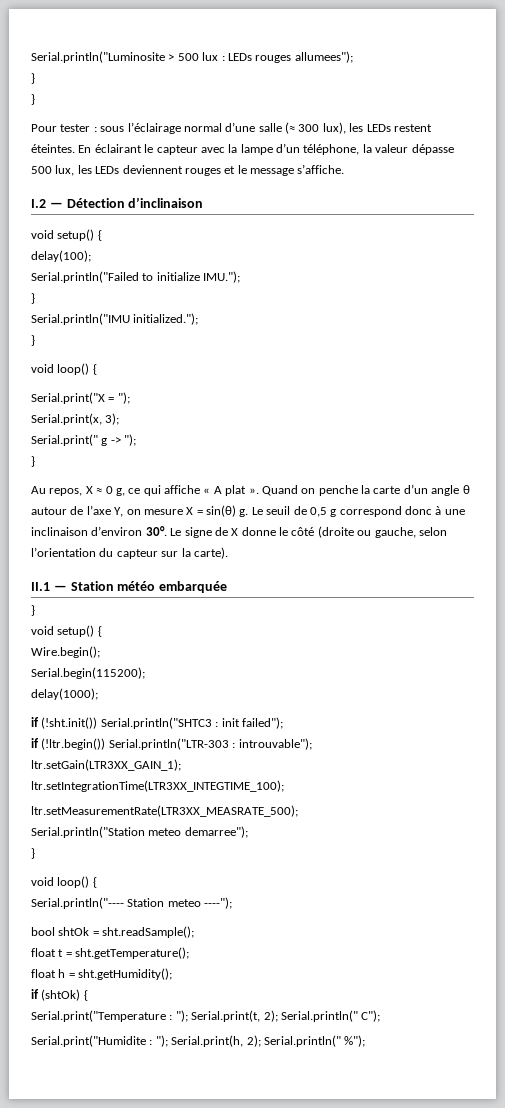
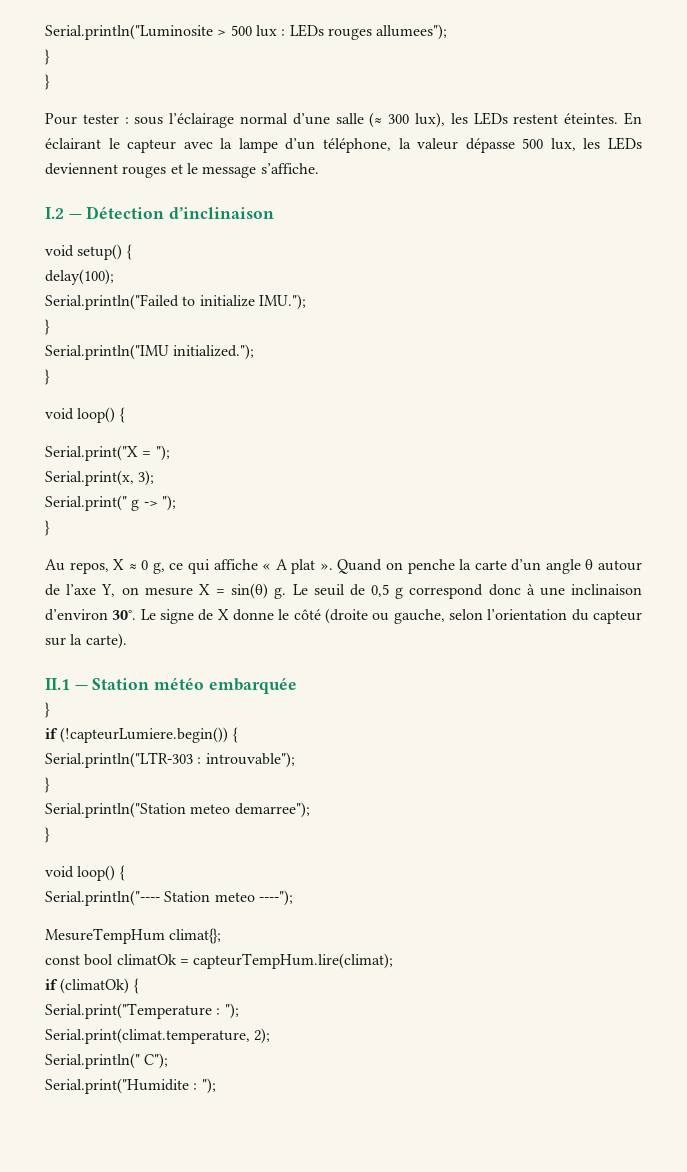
  II.1 — Station météo embarquée
  }
- void setup() {
- Wire.begin();
- Serial.begin(115200);
- delay(1000);
- if (!sht.init()) Serial.println("SHTC3 : init failed");
- if (!ltr.begin()) Serial.println("LTR-303 : introuvable");
- ltr.setGain(LTR3XX_GAIN_1);
- ltr.setIntegrationTime(LTR3XX_INTEGTIME_100);
- ltr.setMeasurementRate(LTR3XX_MEASRATE_500);
+ if (!capteurLumiere.begin()) {
+ Serial.println("LTR-303 : introuvable");
+ }
- bool shtOk = sht.readSample();
- float t = sht.getTemperature();
- float h = sht.getHumidity();
- if (shtOk) {
+ MesureTempHum climat{};
+ const bool climatOk = capteurTempHum.lire(climat);
+ if (climatOk) {
- Serial.print("Temperature : "); Serial.print(t, 2); Serial.println(" C");
+ Serial.print("Temperature : ");
+ Serial.print(climat.temperature, 2);
+ Serial.println(" C");
- Serial.print("Humidite : "); Serial.print(h, 2); Serial.println(" %");
+ Serial.print("Humidite : ");

